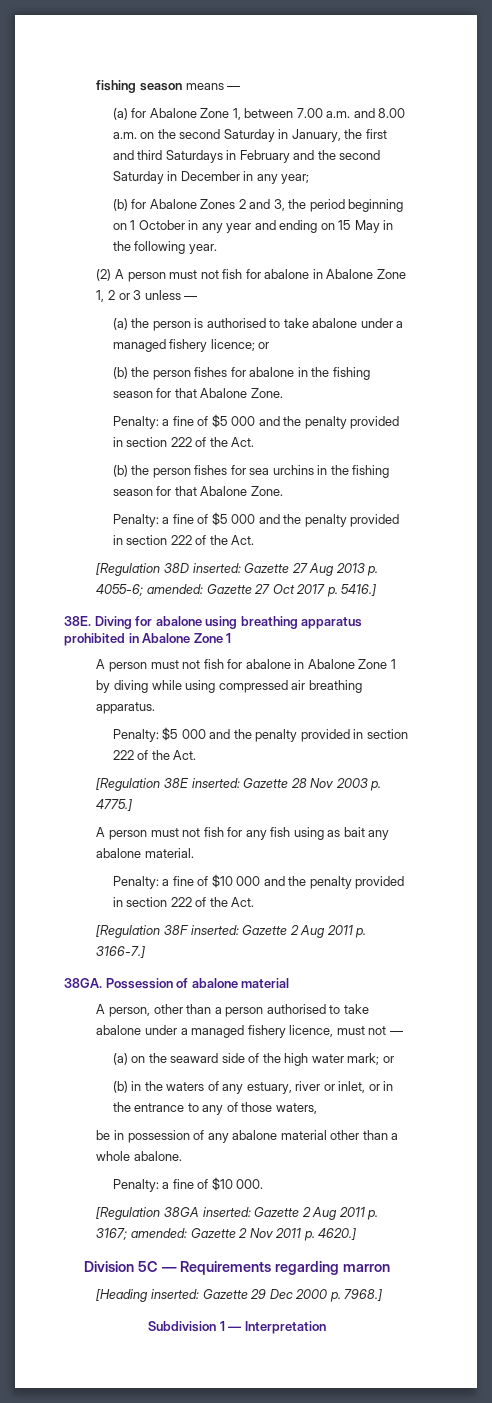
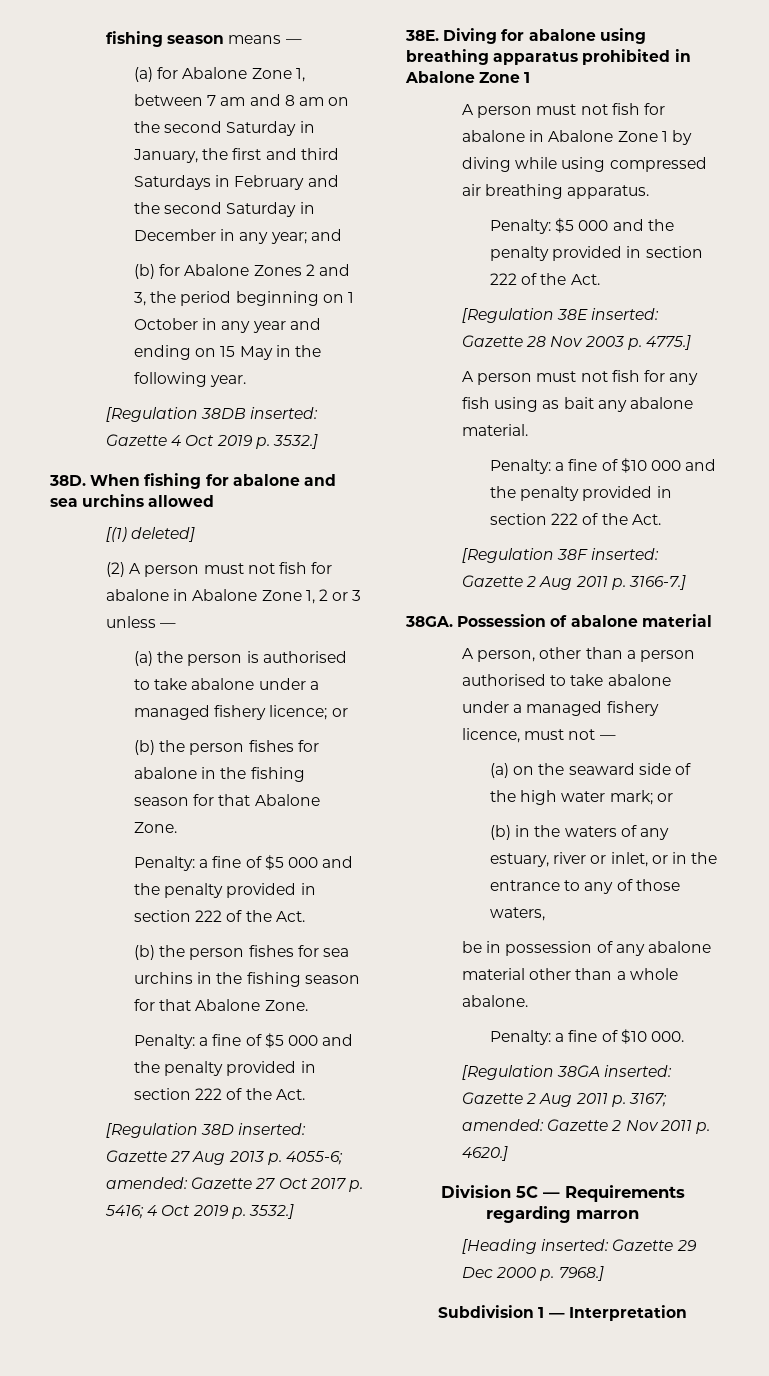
- (a) for Abalone Zone 1, between 7.00 a.m. and 8.00 a.m. on the second Saturday in January, the first and third Saturdays in February and the second Saturday in December in any year;
+ (a) for Abalone Zone 1, between 7 am and 8 am on the second Saturday in January, the first and third Saturdays in February and the second Saturday in December in any year; and
+ [Regulation 38DB inserted: Gazette 4 Oct 2019 p. 3532.]
+ 38D. When fishing for abalone and sea urchins allowed
+ [(1) deleted]
- [Regulation 38D inserted: Gazette 27 Aug 2013 p. 4055-6; amended: Gazette 27 Oct 2017 p. 5416.]
+ [Regulation 38D inserted: Gazette 27 Aug 2013 p. 4055-6; amended: Gazette 27 Oct 2017 p. 5416; 4 Oct 2019 p. 3532.]

